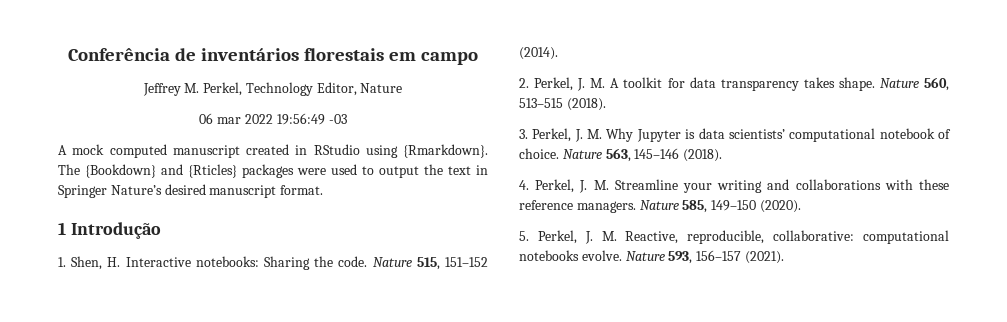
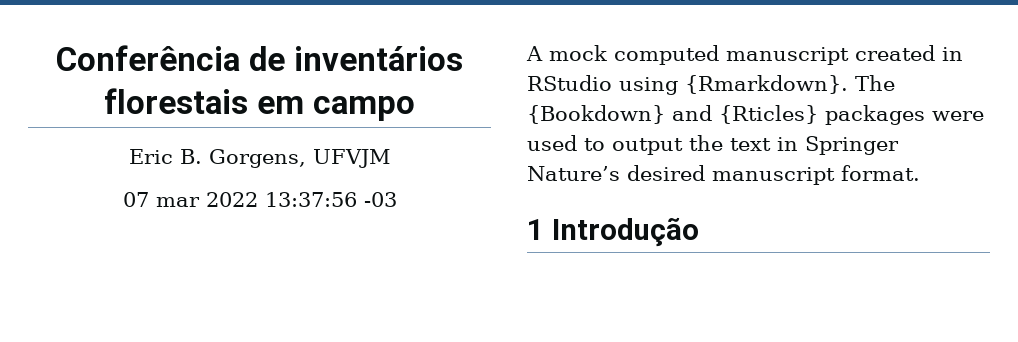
- Jeffrey M. Perkel, Technology Editor, Nature
- 06 mar 2022 19:56:49 -03
+ Eric B. Gorgens, UFVJM
+ 07 mar 2022 13:37:56 -03
- 1. Shen, H. Interactive notebooks: Sharing the code. Nature 515, 151–152 (2014).
- 2. Perkel, J. M. A toolkit for data transparency takes shape. Nature 560, 513–515 (2018).
- 3. Perkel, J. M. Why Jupyter is data scientists’ computational notebook of choice. Nature 563, 145–146 (2018).
- 4. Perkel, J. M. Streamline your writing and collaborations with these reference managers. Nature 585, 149–150 (2020).
- 5. Perkel, J. M. Reactive, reproducible, collaborative: computational notebooks evolve. Nature 593, 156–157 (2021).

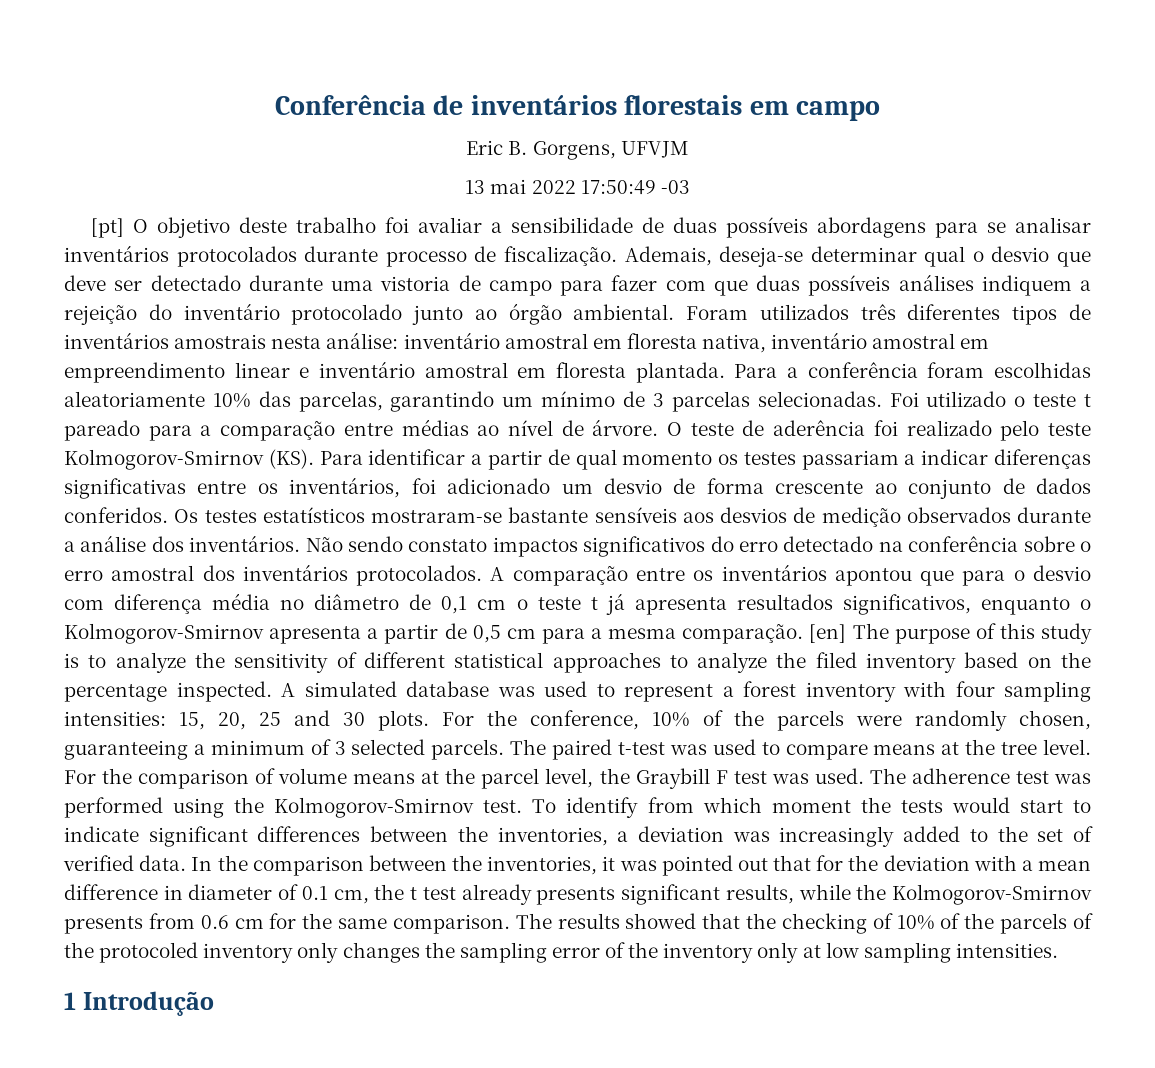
- 07 mar 2022 13:37:56 -03
- A mock computed manuscript created in RStudio using {Rmarkdown}. The {Bookdown} and {Rticles} packages were used to output the text in Springer Nature’s desired manuscript format.
+ 13 mai 2022 17:50:49 -03
+ [pt] O objetivo deste trabalho foi avaliar a sensibilidade de duas possíveis abordagens para se analisar inventários protocolados durante processo de fiscalização. Ademais, deseja-se determinar qual o desvio que deve ser detectado durante uma vistoria de campo para fazer com que duas possíveis análises indiquem a rejeição do inventário protocolado junto ao órgão ambiental. Foram utilizados três diferentes tipos de inventários amostrais nesta análise: inventário amostral em floresta nativa, inventário amostral em empreendimento linear e inventário amostral em floresta plantada. Para a conferência foram escolhidas aleatoriamente 10% das parcelas, garantindo um mínimo de 3 parcelas selecionadas. Foi utilizado o teste t pareado para a comparação entre médias ao nível de árvore. O teste de aderência foi realizado pelo teste Kolmogorov-Smirnov (KS). Para identificar a partir de qual momento os testes passariam a indicar diferenças significativas entre os inventários, foi adicionado um desvio de forma crescente ao conjunto de dados conferidos. Os testes estatísticos mostraram-se bastante sensíveis aos desvios de medição observados durante a análise dos inventários. Não sendo constato impactos significativos do erro detectado na conferência sobre o erro amostral dos inventários protocolados. A comparação entre os inventários apontou que para o desvio com diferença média no diâmetro de 0,1 cm o teste t já apresenta resultados significativos, enquanto o Kolmogorov-Smirnov apresenta a partir de 0,5 cm para a mesma comparação. [en] The purpose of this study is to analyze the sensitivity of different statistical approaches to analyze the filed inventory based on the percentage inspected. A simulated database was used to represent a forest inventory with four sampling intensities: 15, 20, 25 and 30 plots. For the conference, 10% of the parcels were randomly chosen, guaranteeing a minimum of 3 selected parcels. The paired t-test was used to compare means at the tree level. For the comparison of volume means at the parcel level, the Graybill F test was used. The adherence test was performed using the Kolmogorov-Smirnov test. To identify from which moment the tests would start to indicate significant differences between the inventories, a deviation was increasingly added to the set of verified data. In the comparison between the inventories, it was pointed out that for the deviation with a mean difference in diameter of 0.1 cm, the t test already presents significant results, while the Kolmogorov-Smirnov presents from 0.6 cm for the same comparison. The results showed that the checking of 10% of the parcels of the protocoled inventory only changes the sampling error of the inventory only at low sampling intensities.

